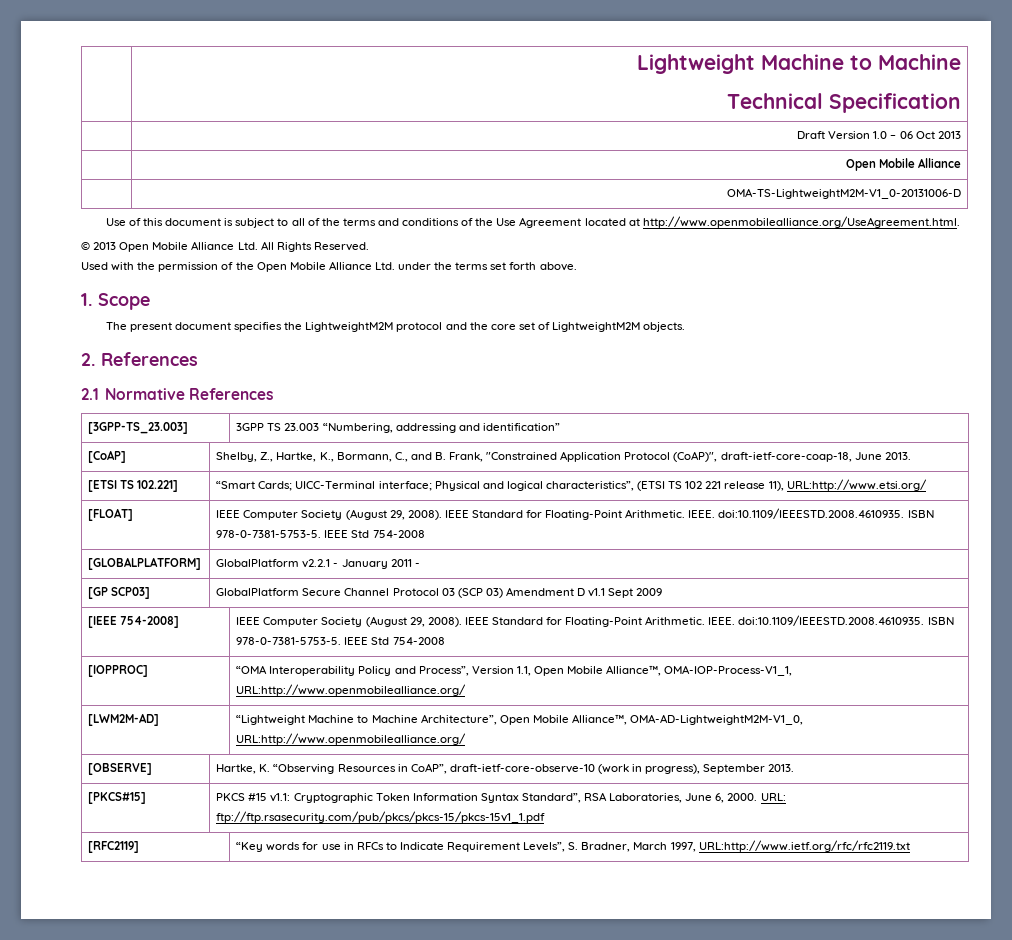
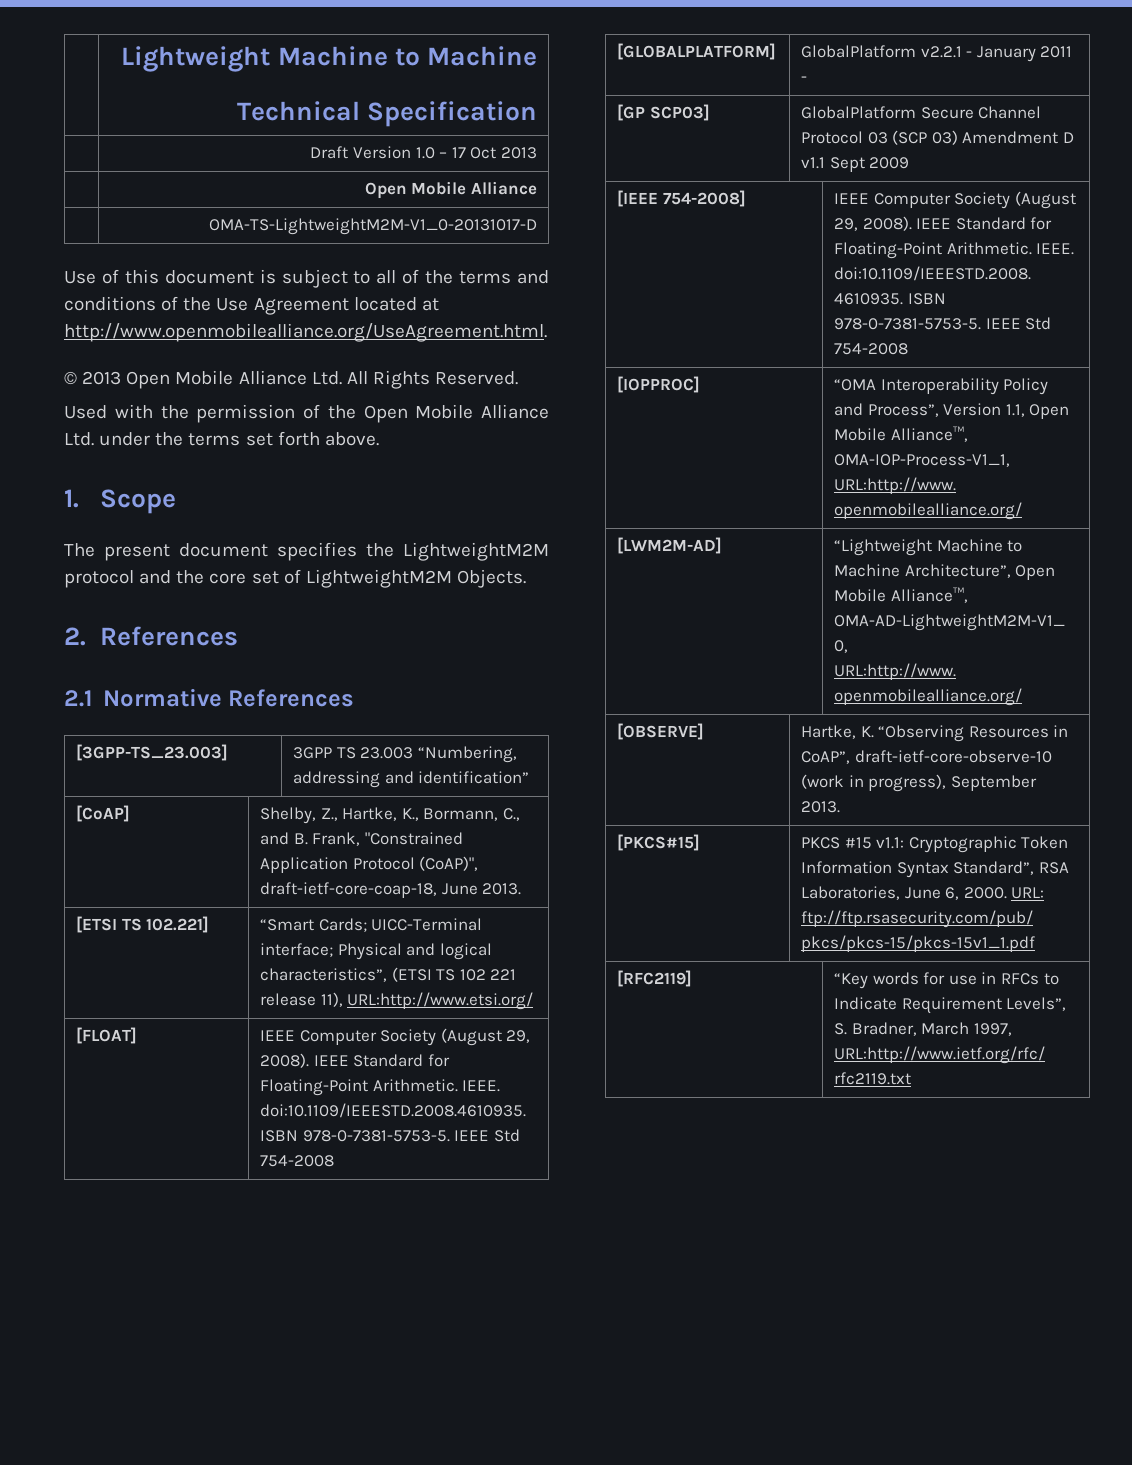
- | Draft Version 1.0 – 06 Oct 2013
+ | Draft Version 1.0 – 17 Oct 2013
- | OMA-TS-LightweightM2M-V1_0-20131006-D
+ | OMA-TS-LightweightM2M-V1_0-20131017-D
- The present document specifies the LightweightM2M protocol and the core set of LightweightM2M objects.
+ The present document specifies the LightweightM2M protocol and the core set of LightweightM2M Objects.

